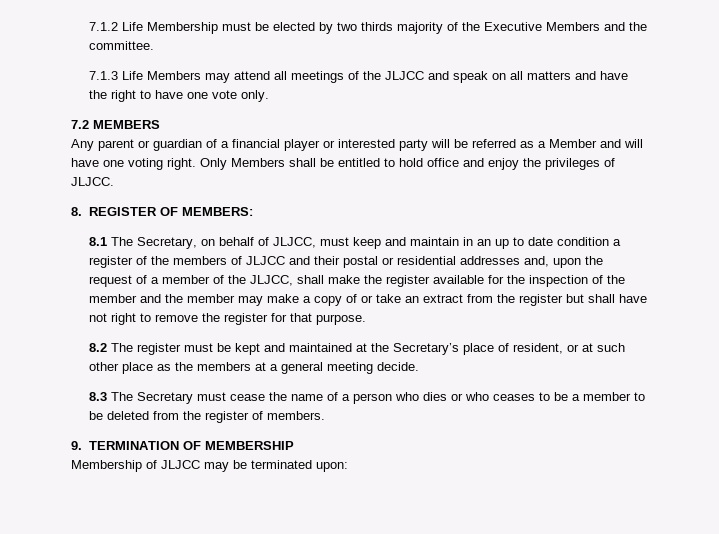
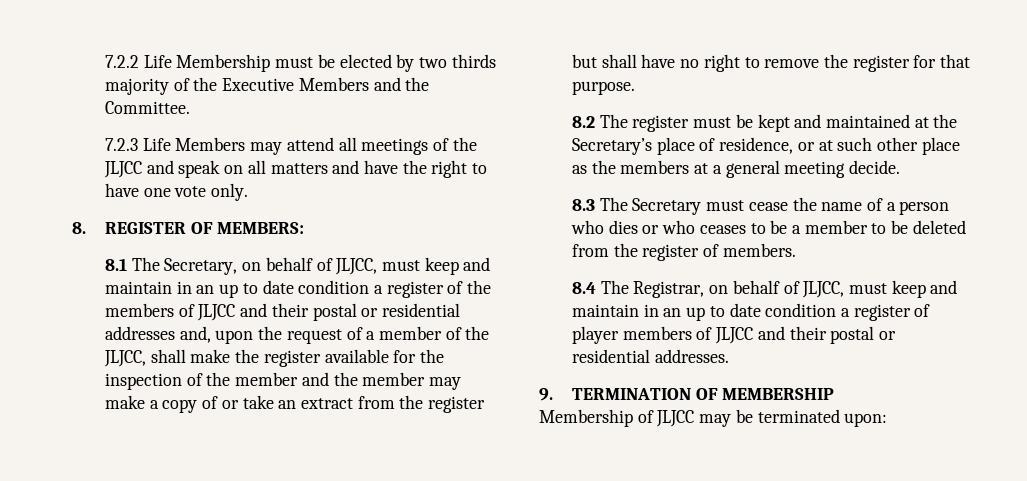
- 7.1.2 Life Membership must be elected by two thirds majority of the Executive Members and the committee.
- 7.1.3 Life Members may attend all meetings of the JLJCC and speak on all matters and have the right to have one vote only.
+ 7.2.2 Life Membership must be elected by two thirds majority of the Executive Members and the Committee.
+ 7.2.3 Life Members may attend all meetings of the JLJCC and speak on all matters and have the right to have one vote only.
- 7.2 MEMBERS
- Any parent or guardian of a financial player or interested party will be referred as a Member and will have one voting right. Only Members shall be entitled to hold office and enjoy the privileges of JLJCC.
- 8.1 The Secretary, on behalf of JLJCC, must keep and maintain in an up to date condition a register of the members of JLJCC and their postal or residential addresses and, upon the request of a member of the JLJCC, shall make the register available for the inspection of the member and the member may make a copy of or take an extract from the register but shall have not right to remove the register for that purpose.
+ 8.1 The Secretary, on behalf of JLJCC, must keep and maintain in an up to date condition a register of the members of JLJCC and their postal or residential addresses and, upon the request of a member of the JLJCC, shall make the register available for the inspection of the member and the member may make a copy of or take an extract from the register but shall have no right to remove the register for that purpose.
- 8.2 The register must be kept and maintained at the Secretary’s place of resident, or at such other place as the members at a general meeting decide.
+ 8.2 The register must be kept and maintained at the Secretary’s place of residence, or at such other place as the members at a general meeting decide.
+ 8.4 The Registrar, on behalf of JLJCC, must keep and maintain in an up to date condition a register of player members of JLJCC and their postal or residential addresses.

